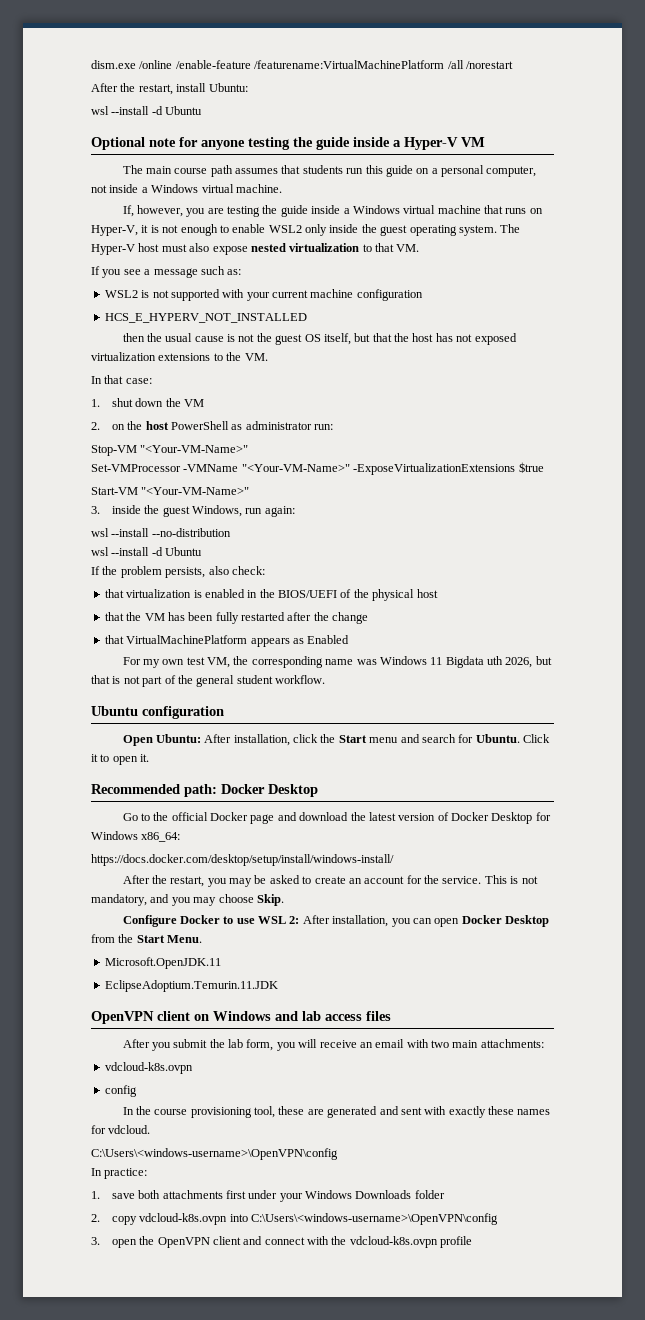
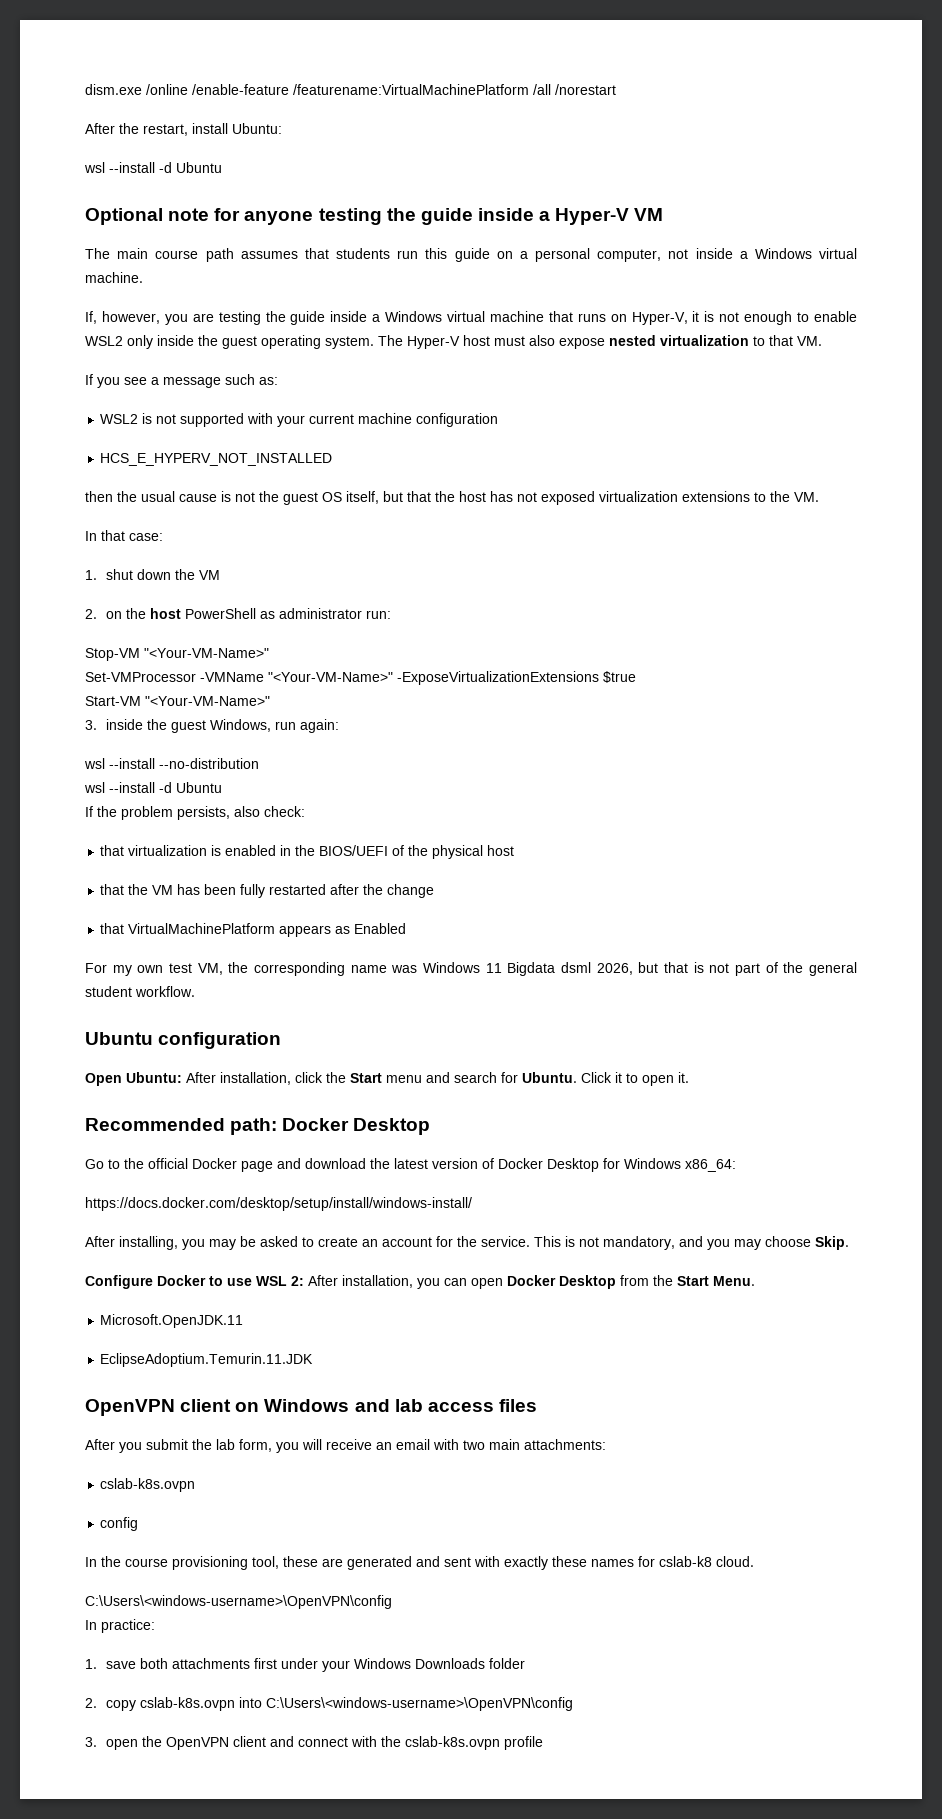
- For my own test VM, the corresponding name was Windows 11 Bigdata uth 2026, but that is not part of the general student workflow.
+ For my own test VM, the corresponding name was Windows 11 Bigdata dsml 2026, but that is not part of the general student workflow.
- After the restart, you may be asked to create an account for the service.
+ After installing, you may be asked to create an account for the service.
  After you submit the lab form, you will receive an email with two main attachments:
- vdcloud-k8s.ovpn
+ cslab-k8s.ovpn
- In the course provisioning tool, these are generated and sent with exactly these names for vdcloud.
+ In the course provisioning tool, these are generated and sent with exactly these names for cslab-k8 cloud.
- 2. copy vdcloud-k8s.ovpn into C:\Users\<windows-username>\OpenVPN\config
+ 2. copy cslab-k8s.ovpn into C:\Users\<windows-username>\OpenVPN\config
- 3. open the OpenVPN client and connect with the vdcloud-k8s.ovpn profile
+ 3. open the OpenVPN client and connect with the cslab-k8s.ovpn profile

